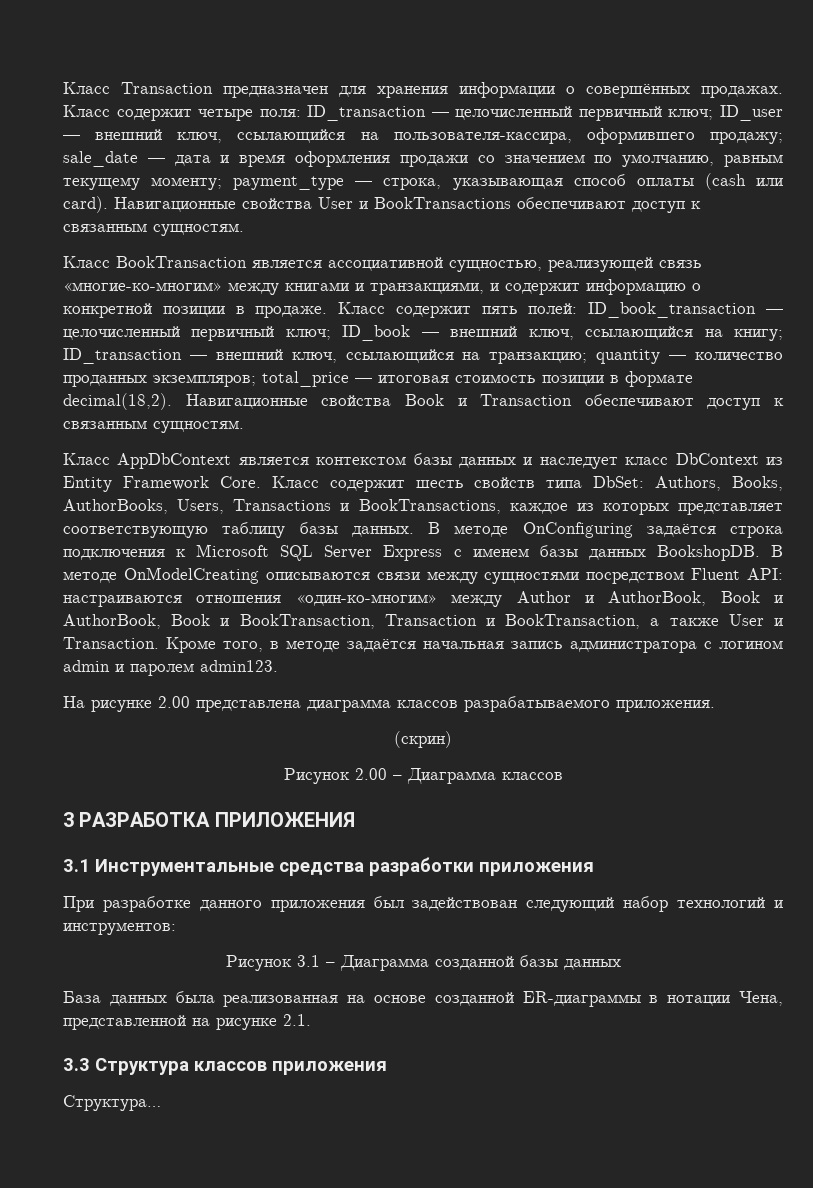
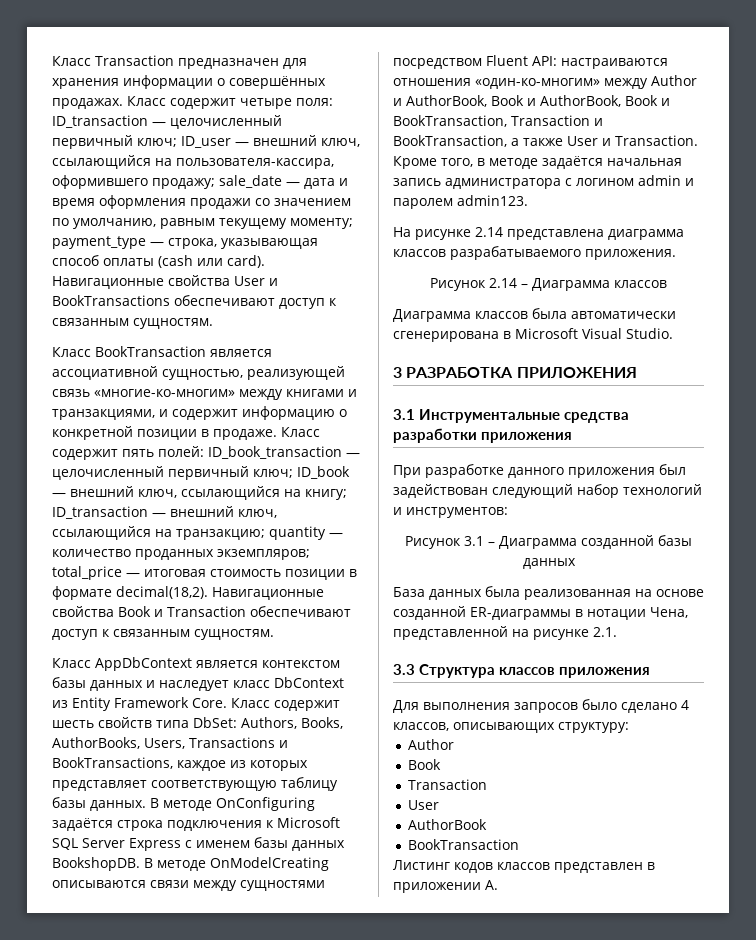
- На рисунке 2.00 представлена диаграмма классов разрабатываемого приложения.
+ На рисунке 2.14 представлена диаграмма классов разрабатываемого приложения.
- (скрин)
- Рисунок 2.00 – Диаграмма классов
+ Рисунок 2.14 – Диаграмма классов
+ Диаграмма классов была автоматически сгенерирована в Microsoft Visual Studio.
- Структура…
+ Для выполнения запросов было сделано 4 классов, описывающих структуру:
+ Author
+ Book
+ Transaction
+ User
+ AuthorBook
+ BookTransaction
+ Листинг кодов классов представлен в приложении А.

